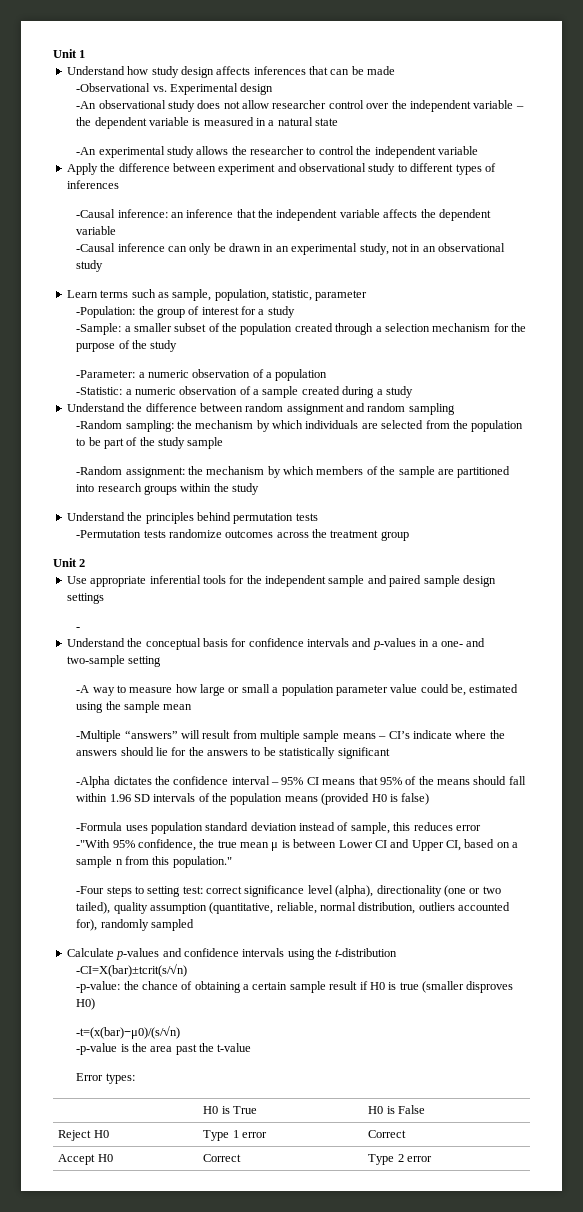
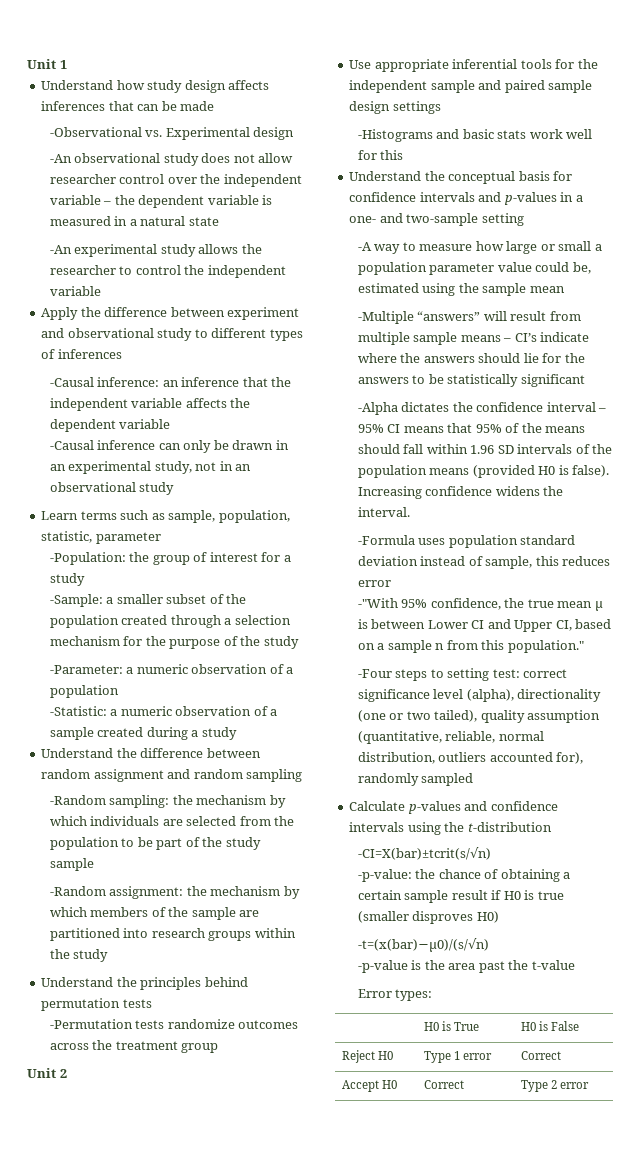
  Use appropriate inferential tools for the independent sample and paired sample design settings
- -
+ -Histograms and basic stats work well for this
- -Alpha dictates the confidence interval – 95% CI means that 95% of the means should fall within 1.96 SD intervals of the population means (provided H0 is false)
+ -Alpha dictates the confidence interval – 95% CI means that 95% of the means should fall within 1.96 SD intervals of the population means (provided H0 is false). Increasing confidence widens the interval.

